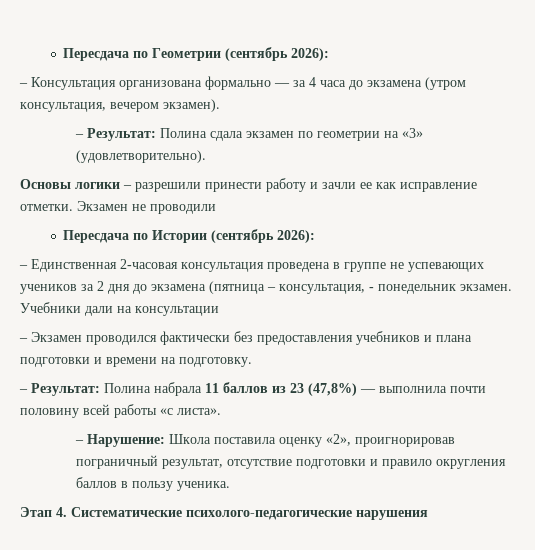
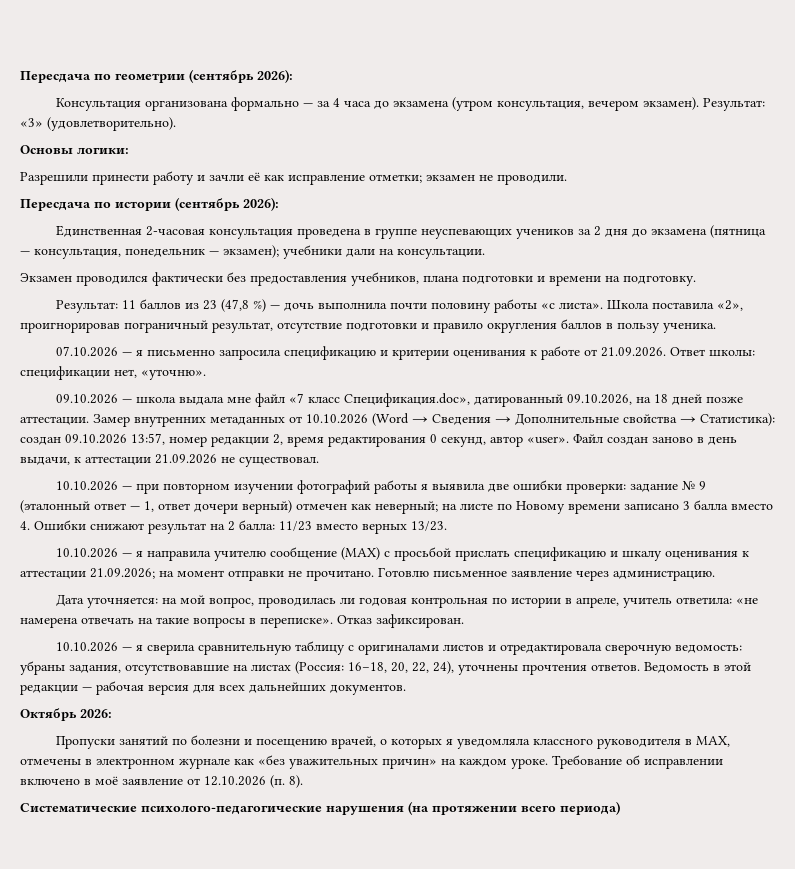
- Пересдача по Геометрии (сентябрь 2026):
- – Консультация организована формально — за 4 часа до экзамена (утром консультация, вечером экзамен).
- – Результат: Полина сдала экзамен по геометрии на «3» (удовлетворительно).
+ Пересдача по геометрии (сентябрь 2026):
+ Консультация организована формально — за 4 часа до экзамена (утром консультация, вечером экзамен). Результат: «3» (удовлетворительно).
- Основы логики – разрешили принести работу и зачли ее как исправление отметки. Экзамен не проводили
- Пересдача по Истории (сентябрь 2026):
- – Единственная 2-часовая консультация проведена в группе не успевающих учеников за 2 дня до экзамена (пятница – консультация, - понедельник экзамен. Учебники дали на консультации
- – Экзамен проводился фактически без предоставления учебников и плана подготовки и времени на подготовку.
+ Основы логики:
+ Разрешили принести работу и зачли её как исправление отметки; экзамен не проводили.
+ Пересдача по истории (сентябрь 2026):
+ Единственная 2-часовая консультация проведена в группе неуспевающих учеников за 2 дня до экзамена (пятница — консультация, понедельник — экзамен); учебники дали на консультации.
+ Экзамен проводился фактически без предоставления учебников, плана подготовки и времени на подготовку.
- – Результат: Полина набрала 11 баллов из 23 (47,8%) — выполнила почти половину всей работы «с листа».
- – Нарушение: Школа поставила оценку «2», проигнорировав пограничный результат, отсутствие подготовки и правило округления баллов в пользу ученика.
+ Результат: 11 баллов из 23 (47,8 %) — дочь выполнила почти половину работы «с листа». Школа поставила «2», проигнорировав пограничный результат, отсутствие подготовки и правило округления баллов в пользу ученика.
- Этап 4. Систематические психолого-педагогические нарушения
+ 07.10.2026 — я письменно запросила спецификацию и критерии оценивания к работе от 21.09.2026. Ответ школы: спецификации нет, «уточню».
+ 09.10.2026 — школа выдала мне файл «7 класс Спецификация.doc», датированный 09.10.2026, на 18 дней позже аттестации. Замер внутренних метаданных от 10.10.2026 (Word → Сведения → Дополнительные свойства → Статистика): создан 09.10.2026 13:57, номер редакции 2, время редактирования 0 секунд, автор «user». Файл создан заново в день выдачи, к аттестации 21.09.2026 не существовал.
+ 10.10.2026 — при повторном изучении фотографий работы я выявила две ошибки проверки: задание № 9 (эталонный ответ — 1, ответ дочери верный) отмечен как неверный; на листе по Новому времени записано 3 балла вместо 4. Ошибки снижают результат на 2 балла: 11/23 вместо верных 13/23.
+ 10.10.2026 — я направила учителю сообщение (MAX) с просьбой прислать спецификацию и шкалу оценивания к аттестации 21.09.2026; на момент отправки не прочитано. Готовлю письменное заявление через администрацию.
+ Дата уточняется: на мой вопрос, проводилась ли годовая контрольная по истории в апреле, учитель ответила: «не намерена отвечать на такие вопросы в переписке». Отказ зафиксирован.
+ 10.10.2026 — я сверила сравнительную таблицу с оригиналами листов и отредактировала сверочную ведомость: убраны задания, отсутствовавшие на листах (Россия: 16–18, 20, 22, 24), уточнены прочтения ответов. Ведомость в этой редакции — рабочая версия для всех дальнейших документов.
+ Октябрь 2026:
+ Пропуски занятий по болезни и посещению врачей, о которых я уведомляла классного руководителя в MAX, отмечены в электронном журнале как «без уважительных причин» на каждом уроке. Требование об исправлении включено в моё заявление от 12.10.2026 (п. 8).
+ Систематические психолого-педагогические нарушения (на протяжении всего периода)

